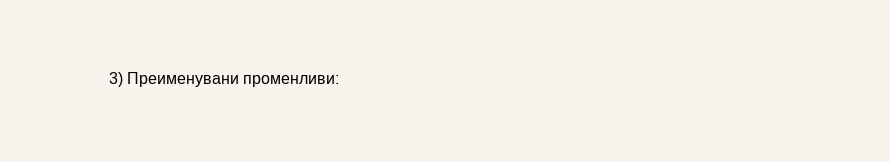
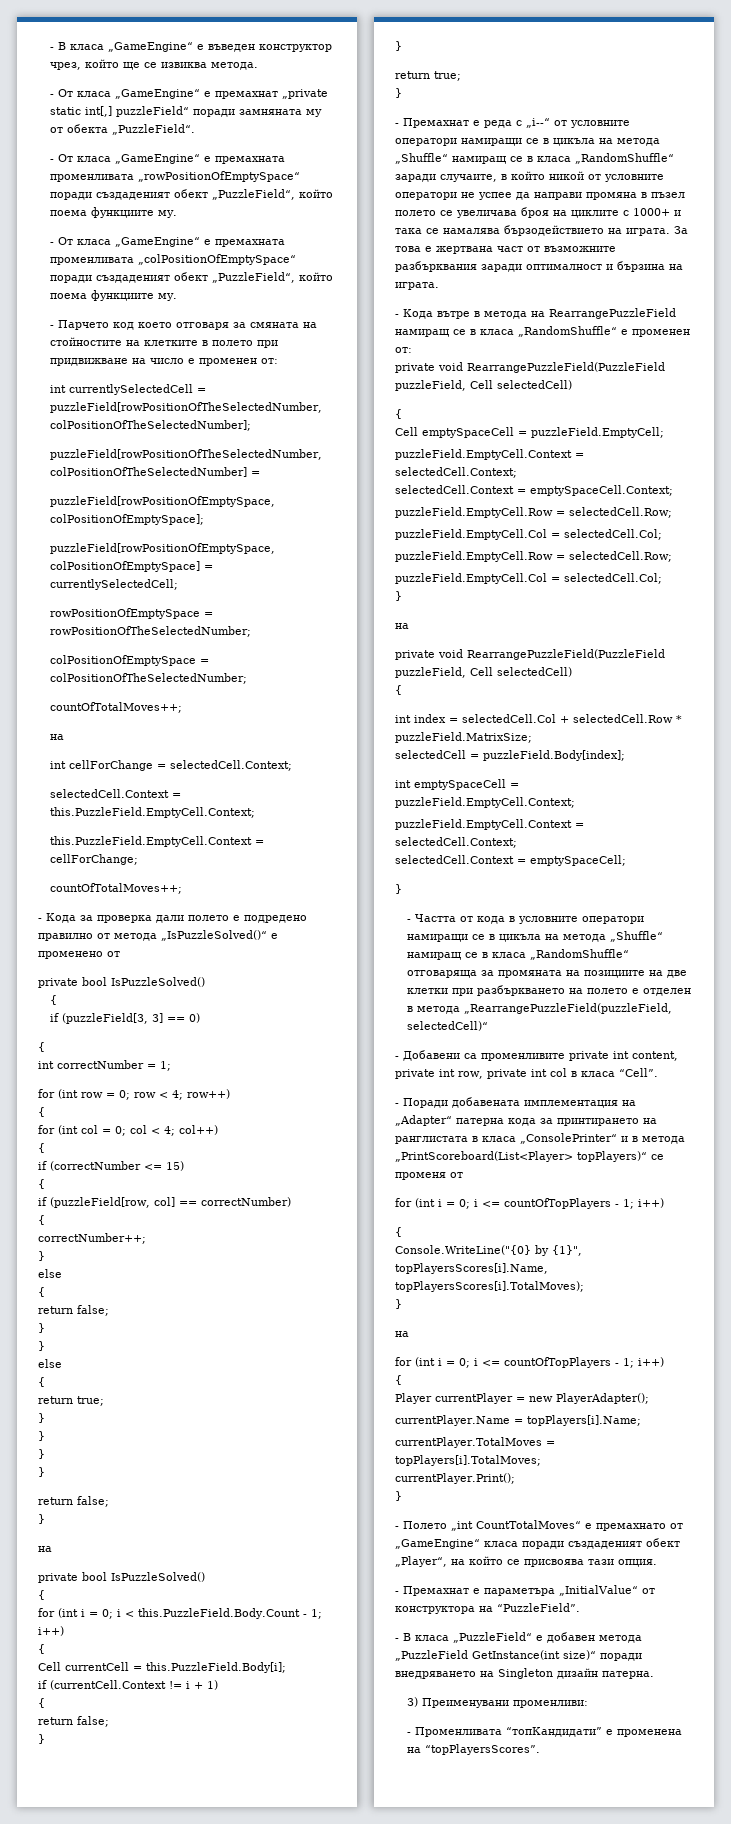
+ - В класа „GameEngine“ е въведен конструктор чрез, който ще се извиква метода.
+ - От класа „GameEngine“ e премахнат „private static int[,] puzzleField“ поради замняната му от обекта „PuzzleField“.
+ - От класа „GameEngine“ е премахната променливата „rowPositionOfEmptySpace“ поради създаденият обект „PuzzleField“, който поема функциите му.
+ - От класа „GameEngine“ е премахната променливата „colPositionOfEmptySpace“ поради създаденият обект „PuzzleField“, който поема функциите му.
+ - Парчето код което отговаря за смяната на стойностите на клетките в полето при придвижване на число е променен от:
+ int currentlySelectedCell = puzzleField[rowPositionOfTheSelectedNumber, colPositionOfTheSelectedNumber];
+ puzzleField[rowPositionOfTheSelectedNumber, colPositionOfTheSelectedNumber] =
+ puzzleField[rowPositionOfEmptySpace, colPositionOfEmptySpace];
+ puzzleField[rowPositionOfEmptySpace, colPositionOfEmptySpace] = currentlySelectedCell;
+ rowPositionOfEmptySpace = rowPositionOfTheSelectedNumber;
+ colPositionOfEmptySpace = colPositionOfTheSelectedNumber;
+ countOfTotalMoves++;
+ на
+ int cellForChange = selectedCell.Context;
+ selectedCell.Context = this.PuzzleField.EmptyCell.Context;
+ this.PuzzleField.EmptyCell.Context = cellForChange;
+ countOfTotalMoves++;
+ - Кода за проверка дали полето е подредено правилно от метода „IsPuzzleSolved()“ е променено от
+ private bool IsPuzzleSolved()
+ {
+ if (puzzleField[3, 3] == 0)
+ {
+ int correctNumber = 1;
+ for (int row = 0; row < 4; row++)
+ {
+ for (int col = 0; col < 4; col++)
+ {
+ if (correctNumber <= 15)
+ {
+ if (puzzleField[row, col] == correctNumber)
+ {
+ correctNumber++;
+ }
+ else
+ {
+ return false;
+ }
+ }
+ else
+ {
+ return true;
+ }
+ }
+ }
+ }
+ return false;
+ }
+ на
+ private bool IsPuzzleSolved()
+ {
+ for (int i = 0; i < this.PuzzleField.Body.Count - 1; i++)
+ {
+ Cell currentCell = this.PuzzleField.Body[i];
+ if (currentCell.Context != i + 1)
+ {
+ return false;
+ }
+ }
+ return true;
+ }
+ - Премахнат е реда с „i--“ от условните оператори намиращи се в цикъла на метода „Shuffle“ намиращ се в класа „RandomShuffle“ заради случаите, в който никой от условните оператори не успее да направи промяна в пъзел полето се увеличава броя на циклите с 1000+ и така се намалява бързодействието на играта. За това е жертвана част от възможните разбърквания заради оптималност и бързина на играта.
+ - Кода вътре в метода на RearrangePuzzleField намиращ се в класа „RandomShuffle“ е променен от:
+ private void RearrangePuzzleField(PuzzleField puzzleField, Cell selectedCell)
+ {
+ Cell emptySpaceCell = puzzleField.EmptyCell;
+ puzzleField.EmptyCell.Context = selectedCell.Context;
+ selectedCell.Context = emptySpaceCell.Context;
+ puzzleField.EmptyCell.Row = selectedCell.Row;
+ puzzleField.EmptyCell.Col = selectedCell.Col;
+ puzzleField.EmptyCell.Row = selectedCell.Row;
+ puzzleField.EmptyCell.Col = selectedCell.Col;
+ }
+ на
+ private void RearrangePuzzleField(PuzzleField puzzleField, Cell selectedCell)
+ {
+ int index = selectedCell.Col + selectedCell.Row * puzzleField.MatrixSize;
+ selectedCell = puzzleField.Body[index];
+ int emptySpaceCell = puzzleField.EmptyCell.Context;
+ puzzleField.EmptyCell.Context = selectedCell.Context;
+ selectedCell.Context = emptySpaceCell;
+ }
+ - Частта от кода в условните оператори намиращи се в цикъла на метода „Shuffle“ намиращ се в класа „RandomShuffle“ отговаряща за промяната на позициите на две клетки при разбъркването на полето е отделен в метода „RearrangePuzzleField(puzzleField, selectedCell)“
+ - Добавени са променливите private int content, private int row, private int col в класа “Cell”.
+ - Поради добавената имплементация на „Adapter“ патерна кода за принтирането на ранглистата в класа „ConsolePrinter“ и в метода „PrintScoreboard(List<Player> topPlayers)“ се променя от
+ for (int i = 0; i <= countOfTopPlayers - 1; i++)
+ {
+ Console.WriteLine("{0} by {1}", topPlayersScores[i].Name, topPlayersScores[i].TotalMoves);
+ }
+ на
+ for (int i = 0; i <= countOfTopPlayers - 1; i++)
+ {
+ Player currentPlayer = new PlayerAdapter();
+ currentPlayer.Name = topPlayers[i].Name;
+ currentPlayer.TotalMoves = topPlayers[i].TotalMoves;
+ currentPlayer.Print();
+ }
+ - Полето „int CountTotalMoves“ е премахнато от „GameEngine“ класа поради създаденият обект „Player“, на който се присвоява тази опция.
+ - Премахнат е параметъра „InitialValue“ от конструктора на “PuzzleField”.
+ - В класа „PuzzleField“ e добавен метода „PuzzleField GetInstance(int size)“ поради внедряването на Singleton дизайн патерна.
  3) Преименувани променливи:
+ - Променливата “топКандидати” е променена на “topPlayersScores”.

